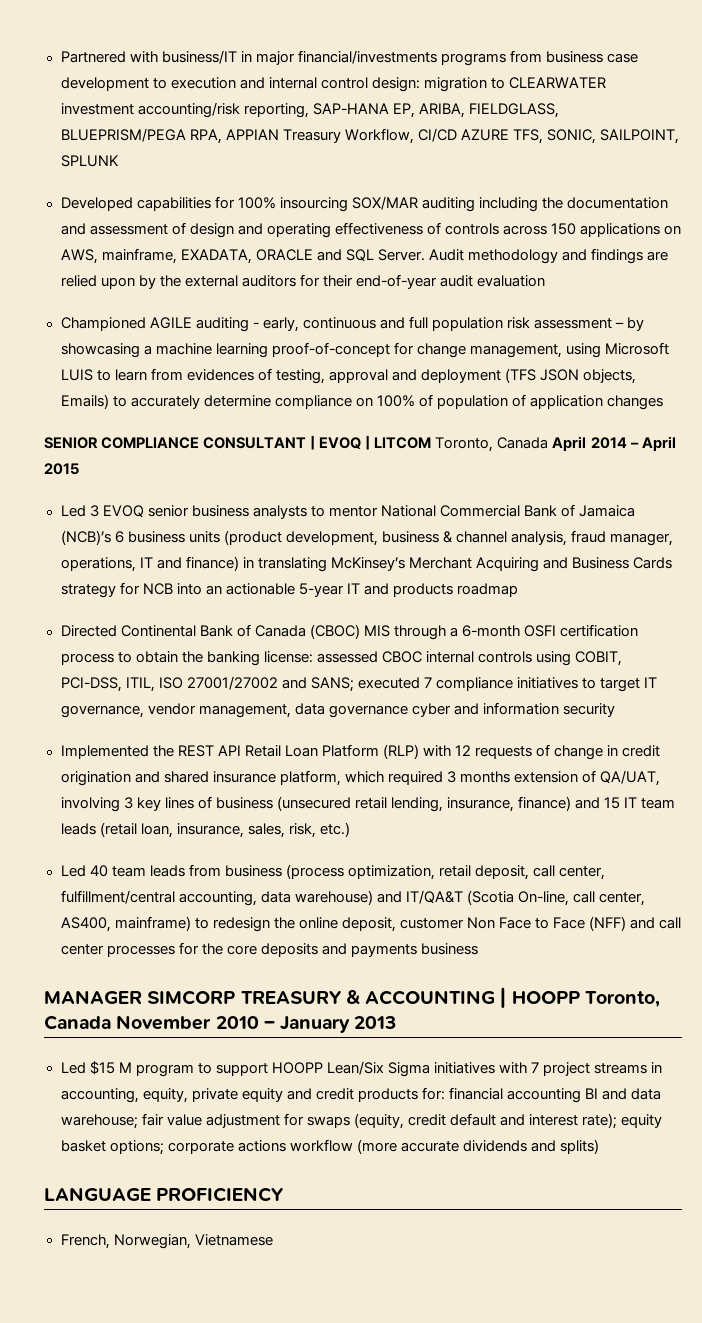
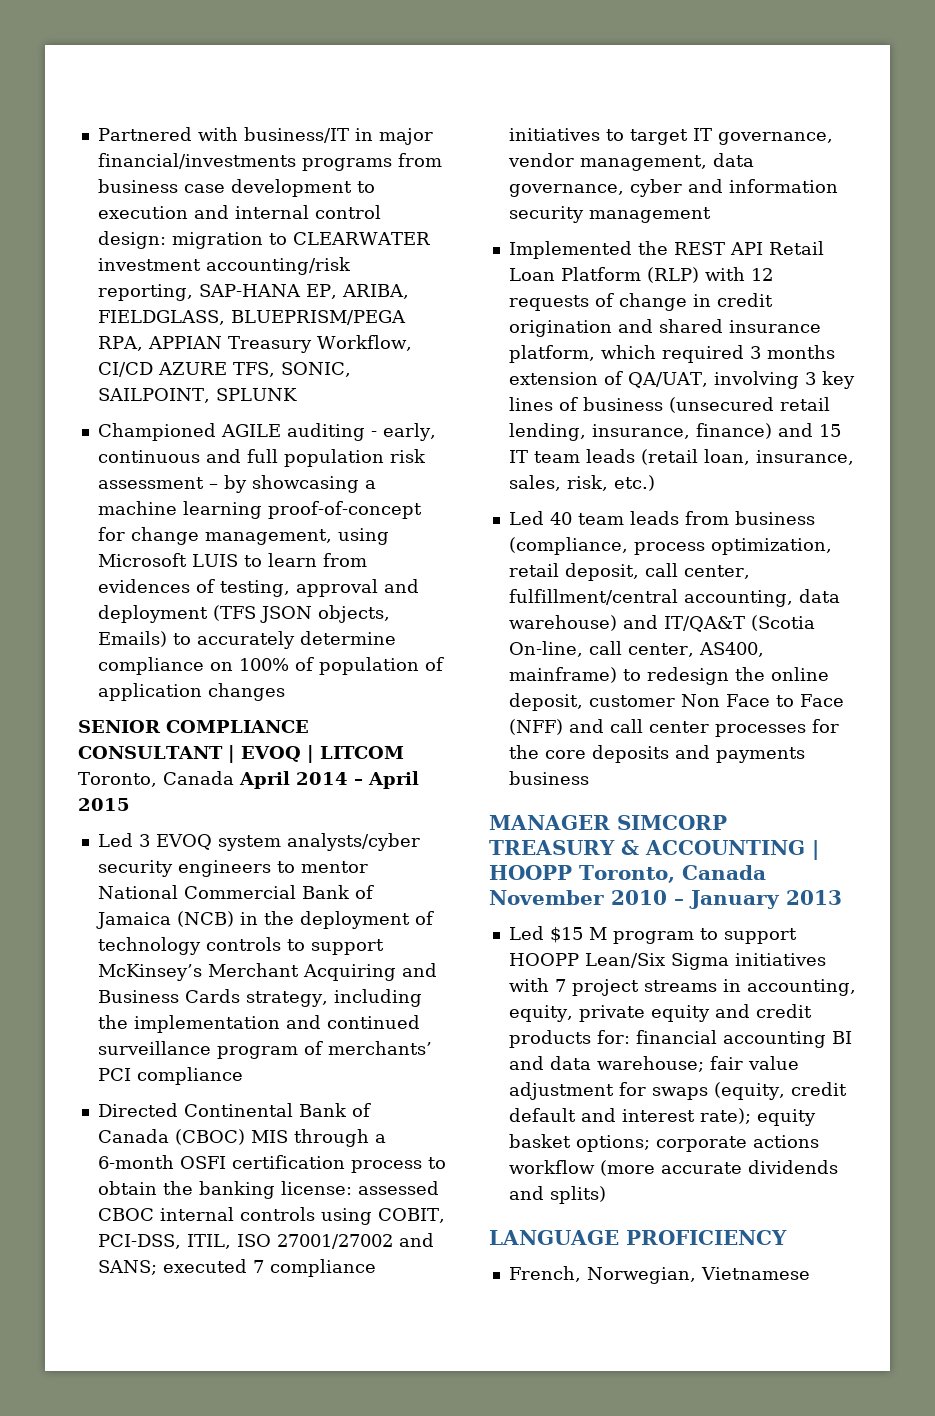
- Developed capabilities for 100% insourcing SOX/MAR auditing including the documentation and assessment of design and operating effectiveness of controls across 150 applications on AWS, mainframe, EXADATA, ORACLE and SQL Server. Audit methodology and findings are relied upon by the external auditors for their end-of-year audit evaluation
- Led 3 EVOQ senior business analysts to mentor National Commercial Bank of Jamaica (NCB)’s 6 business units (product development, business & channel analysis, fraud manager, operations, IT and finance) in translating McKinsey’s Merchant Acquiring and Business Cards strategy for NCB into an actionable 5-year IT and products roadmap
+ Led 3 EVOQ system analysts/cyber security engineers to mentor National Commercial Bank of Jamaica (NCB) in the deployment of technology controls to support McKinsey’s Merchant Acquiring and Business Cards strategy, including the implementation and continued surveillance program of merchants’ PCI compliance
- Directed Continental Bank of Canada (CBOC) MIS through a 6-month OSFI certification process to obtain the banking license: assessed CBOC internal controls using COBIT, PCI-DSS, ITIL, ISO 27001/27002 and SANS; executed 7 compliance initiatives to target IT governance, vendor management, data governance cyber and information security
+ Directed Continental Bank of Canada (CBOC) MIS through a 6-month OSFI certification process to obtain the banking license: assessed CBOC internal controls using COBIT, PCI-DSS, ITIL, ISO 27001/27002 and SANS; executed 7 compliance initiatives to target IT governance, vendor management, data governance, cyber and information security management
- Led 40 team leads from business (process optimization, retail deposit, call center, fulfillment/central accounting, data warehouse) and IT/QA&T (Scotia On-line, call center, AS400, mainframe) to redesign the online deposit, customer Non Face to Face (NFF) and call center processes for the core deposits and payments business
+ Led 40 team leads from business (compliance, process optimization, retail deposit, call center, fulfillment/central accounting, data warehouse) and IT/QA&T (Scotia On-line, call center, AS400, mainframe) to redesign the online deposit, customer Non Face to Face (NFF) and call center processes for the core deposits and payments business

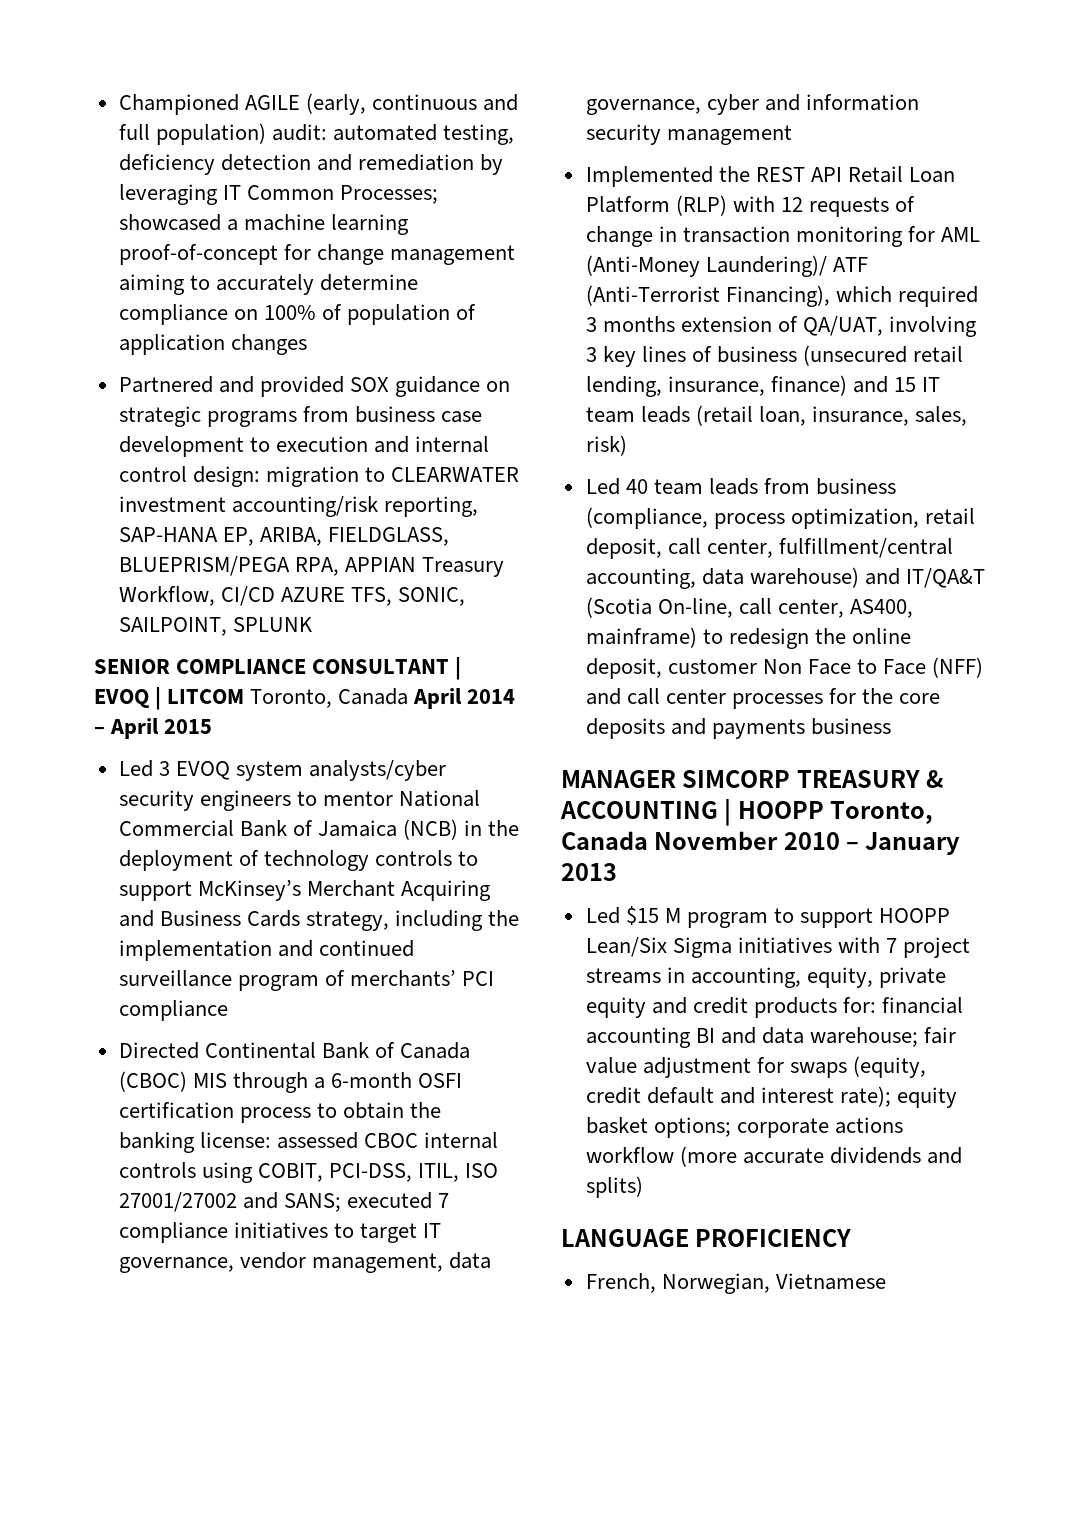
- Partnered with business/IT in major financial/investments programs from business case development to execution and internal control design: migration to CLEARWATER investment accounting/risk reporting, SAP-HANA EP, ARIBA, FIELDGLASS, BLUEPRISM/PEGA RPA, APPIAN Treasury Workflow, CI/CD AZURE TFS, SONIC, SAILPOINT, SPLUNK
+ Championed AGILE (early, continuous and full population) audit: automated testing, deficiency detection and remediation by leveraging IT Common Processes; showcased a machine learning proof-of-concept for change management aiming to accurately determine compliance on 100% of population of application changes
+ Partnered and provided SOX guidance on strategic programs from business case development to execution and internal control design: migration to CLEARWATER investment accounting/risk reporting, SAP-HANA EP, ARIBA, FIELDGLASS, BLUEPRISM/PEGA RPA, APPIAN Treasury Workflow, CI/CD AZURE TFS, SONIC, SAILPOINT, SPLUNK
- Championed AGILE auditing - early, continuous and full population risk assessment – by showcasing a machine learning proof-of-concept for change management, using Microsoft LUIS to learn from evidences of testing, approval and deployment (TFS JSON objects, Emails) to accurately determine compliance on 100% of population of application changes
- Implemented the REST API Retail Loan Platform (RLP) with 12 requests of change in credit origination and shared insurance platform, which required 3 months extension of QA/UAT, involving 3 key lines of business (unsecured retail lending, insurance, finance) and 15 IT team leads (retail loan, insurance, sales, risk, etc.)
+ Implemented the REST API Retail Loan Platform (RLP) with 12 requests of change in transaction monitoring for AML (Anti-Money Laundering)/ ATF (Anti-Terrorist Financing), which required 3 months extension of QA/UAT, involving 3 key lines of business (unsecured retail lending, insurance, finance) and 15 IT team leads (retail loan, insurance, sales, risk)

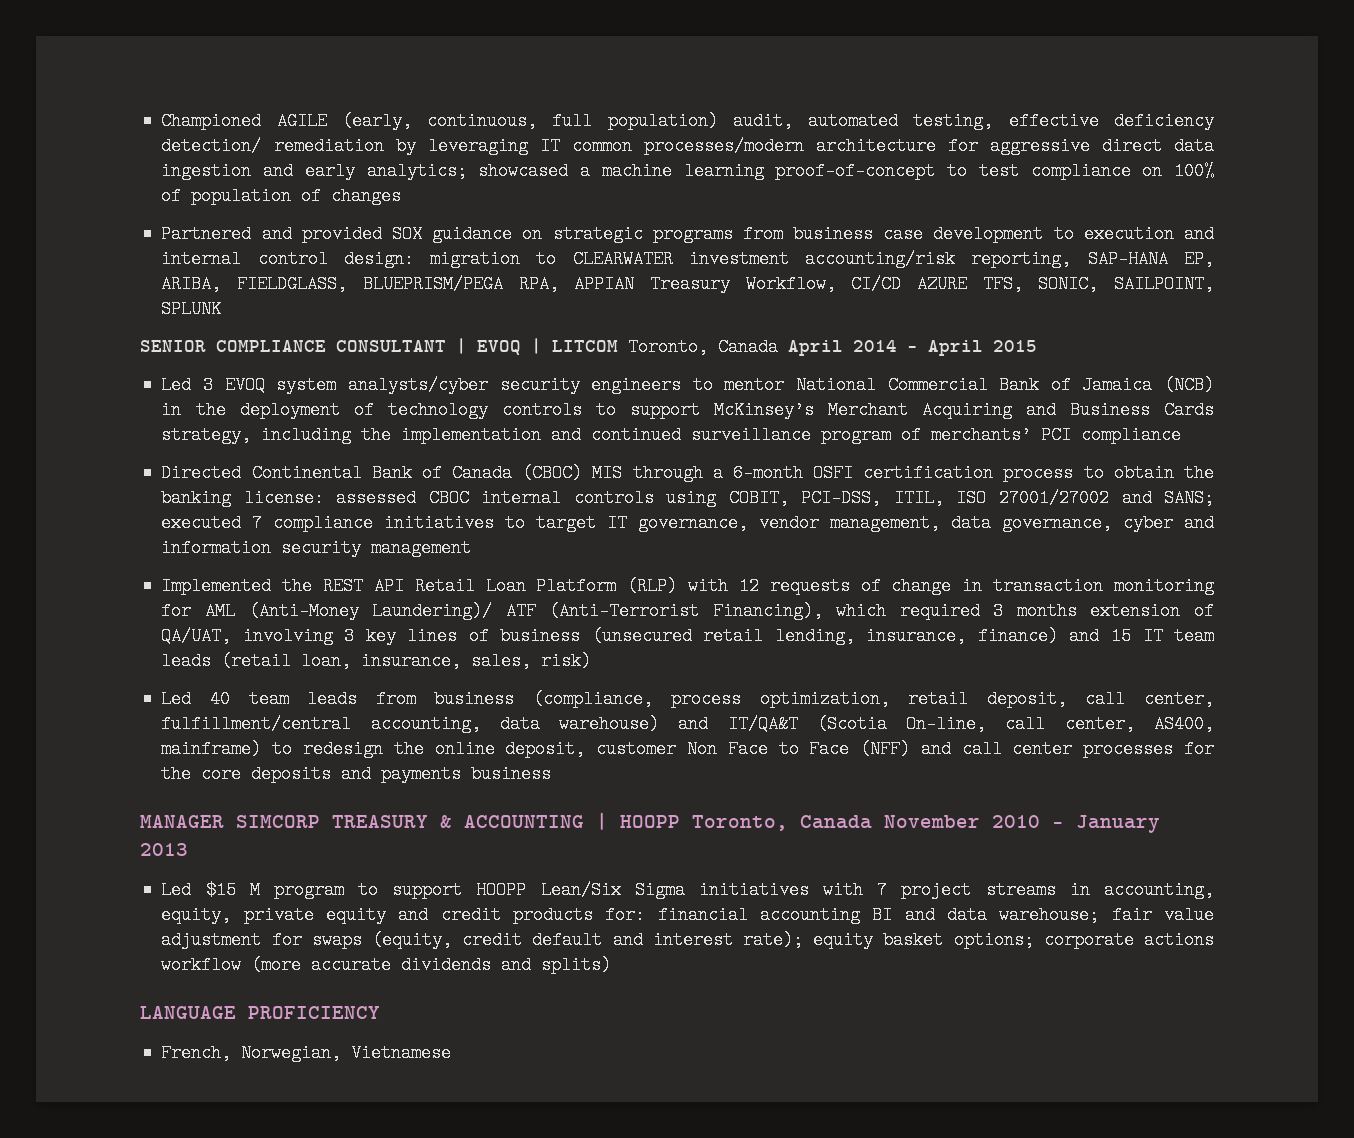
- Championed AGILE (early, continuous and full population) audit: automated testing, deficiency detection and remediation by leveraging IT Common Processes; showcased a machine learning proof-of-concept for change management aiming to accurately determine compliance on 100% of population of application changes
+ Championed AGILE (early, continuous, full population) audit, automated testing, effective deficiency detection/ remediation by leveraging IT common processes/modern architecture for aggressive direct data ingestion and early analytics; showcased a machine learning proof-of-concept to test compliance on 100% of population of changes

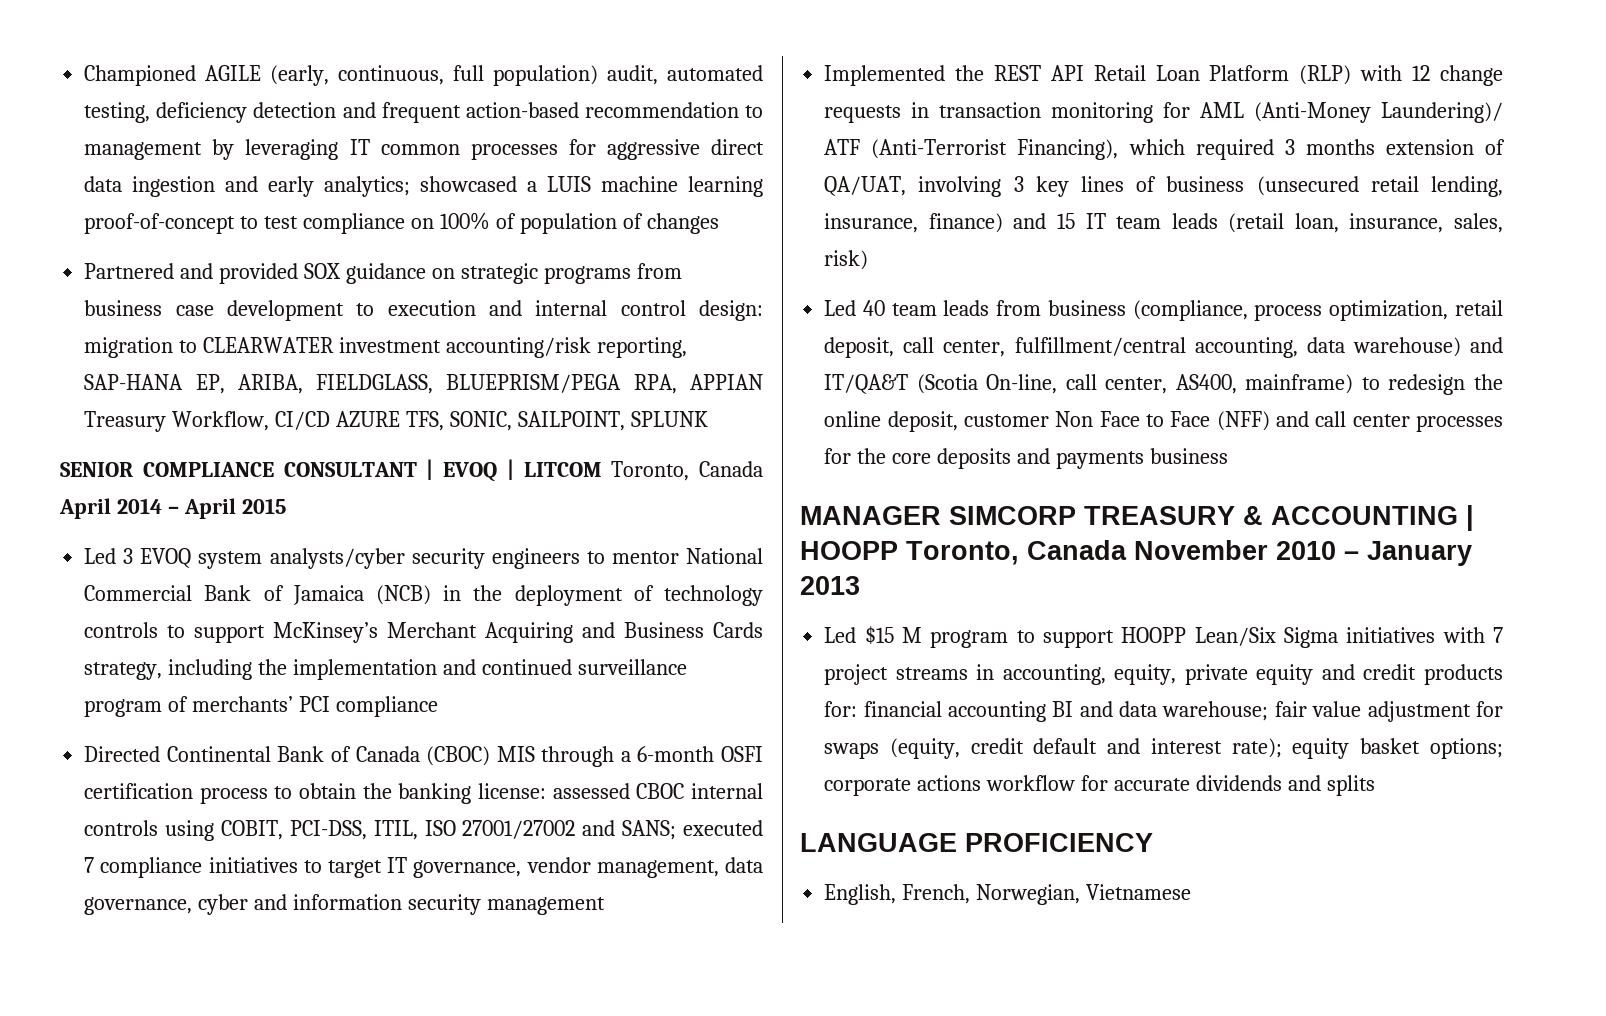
- Championed AGILE (early, continuous, full population) audit, automated testing, effective deficiency detection/ remediation by leveraging IT common processes/modern architecture for aggressive direct data ingestion and early analytics; showcased a machine learning proof-of-concept to test compliance on 100% of population of changes
+ Championed AGILE (early, continuous, full population) audit, automated testing, deficiency detection and frequent action-based recommendation to management by leveraging IT common processes for aggressive direct data ingestion and early analytics; showcased a LUIS machine learning proof-of-concept to test compliance on 100% of population of changes
- Implemented the REST API Retail Loan Platform (RLP) with 12 requests of change in transaction monitoring for AML (Anti-Money Laundering)/ ATF (Anti-Terrorist Financing), which required 3 months extension of QA/UAT, involving 3 key lines of business (unsecured retail lending, insurance, finance) and 15 IT team leads (retail loan, insurance, sales, risk)
+ Implemented the REST API Retail Loan Platform (RLP) with 12 change requests in transaction monitoring for AML (Anti-Money Laundering)/ ATF (Anti-Terrorist Financing), which required 3 months extension of QA/UAT, involving 3 key lines of business (unsecured retail lending, insurance, finance) and 15 IT team leads (retail loan, insurance, sales, risk)
- Led $15 M program to support HOOPP Lean/Six Sigma initiatives with 7 project streams in accounting, equity, private equity and credit products for: financial accounting BI and data warehouse; fair value adjustment for swaps (equity, credit default and interest rate); equity basket options; corporate actions workflow (more accurate dividends and splits)
+ Led $15 M program to support HOOPP Lean/Six Sigma initiatives with 7 project streams in accounting, equity, private equity and credit products for: financial accounting BI and data warehouse; fair value adjustment for swaps (equity, credit default and interest rate); equity basket options; corporate actions workflow for accurate dividends and splits
- French, Norwegian, Vietnamese
+ English, French, Norwegian, Vietnamese

